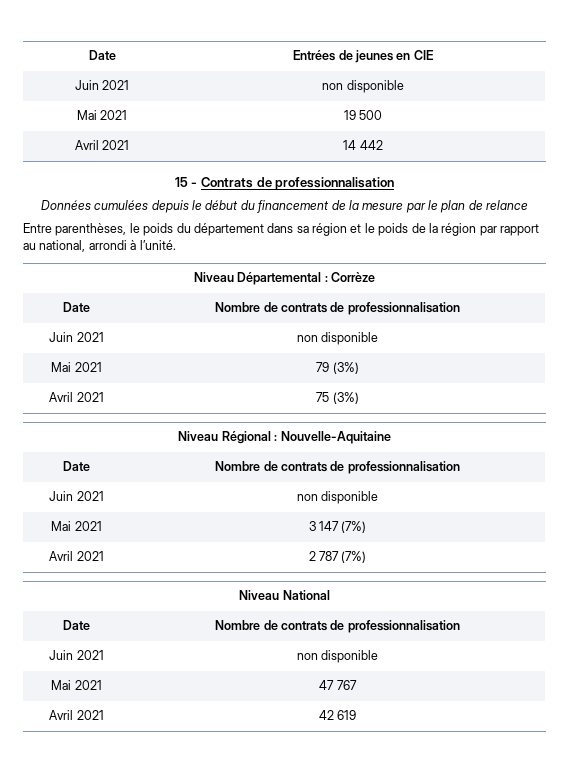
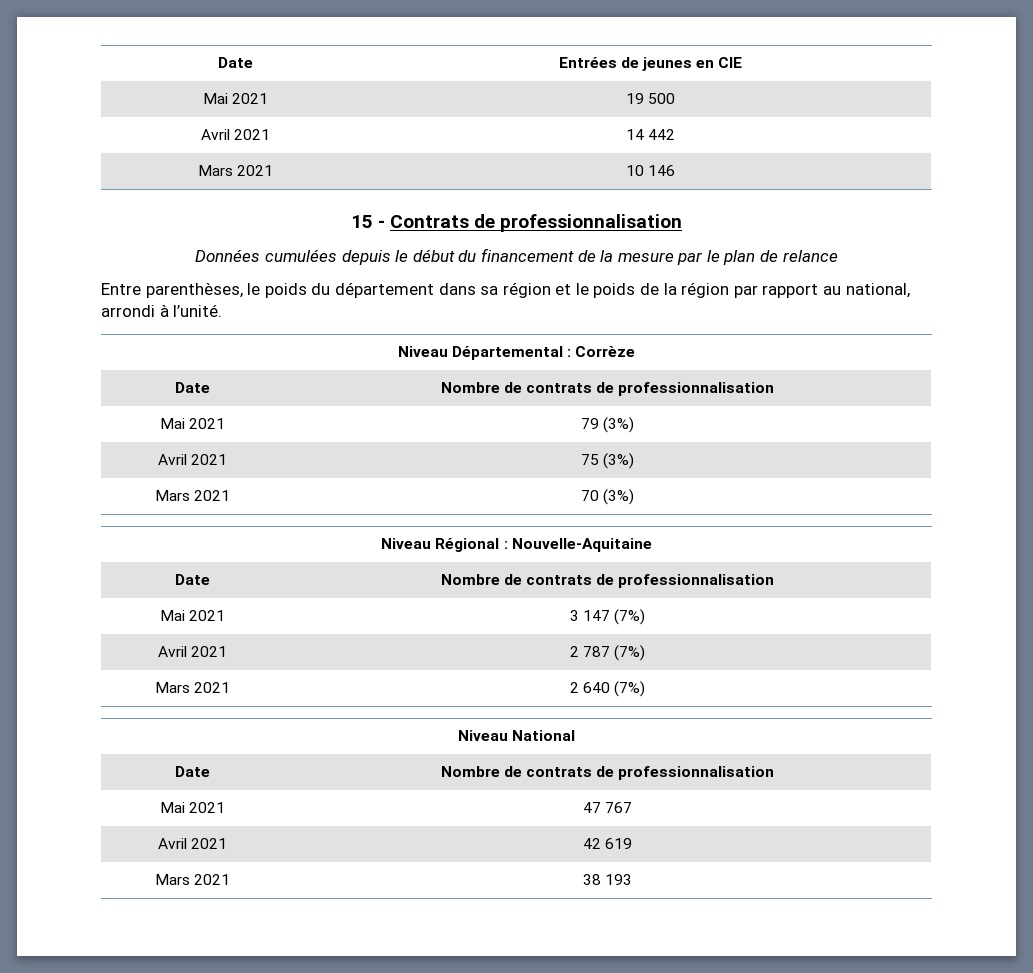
  Date | Entrées de jeunes en CIE
- Juin 2021 | non disponible
+ Mars 2021 | 10 146
  Niveau Départemental : Corrèze
  Date | Nombre de contrats de professionnalisation
- Juin 2021 | non disponible
+ Mars 2021 | 70 (3%)
  Niveau Régional : Nouvelle-Aquitaine
  Date | Nombre de contrats de professionnalisation
- Juin 2021 | non disponible
+ Mars 2021 | 2 640 (7%)
  Niveau National
  Date | Nombre de contrats de professionnalisation
- Juin 2021 | non disponible
+ Mars 2021 | 38 193

